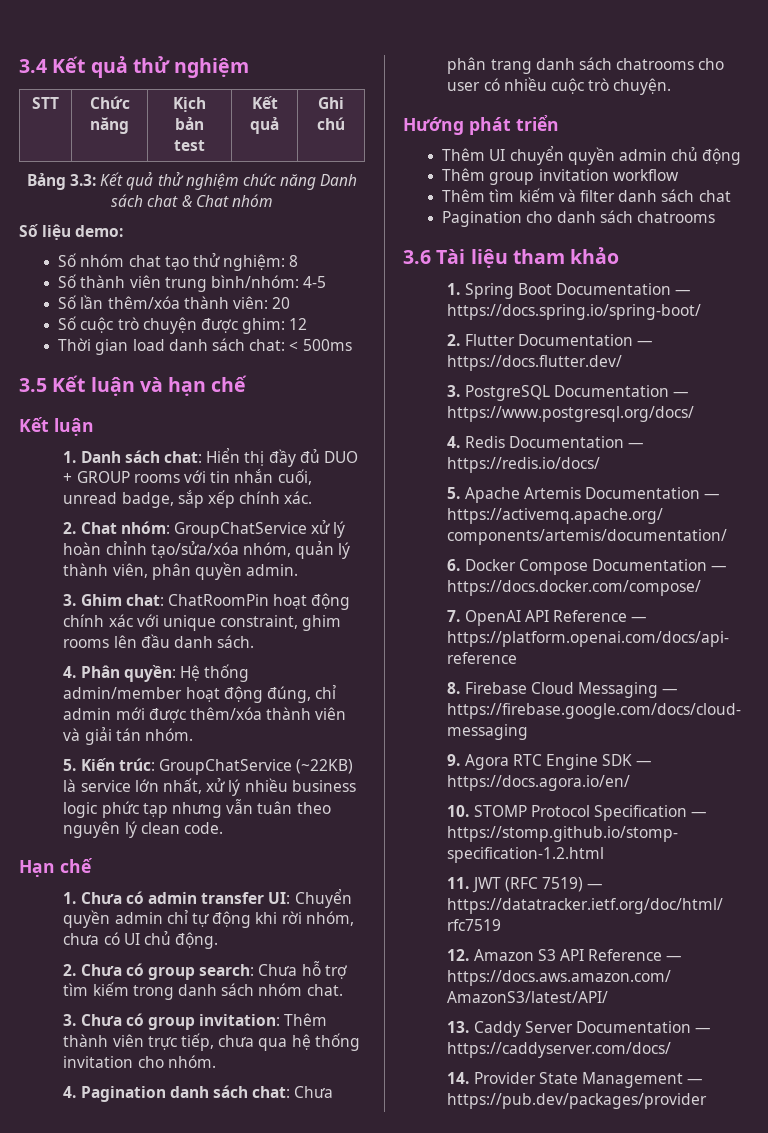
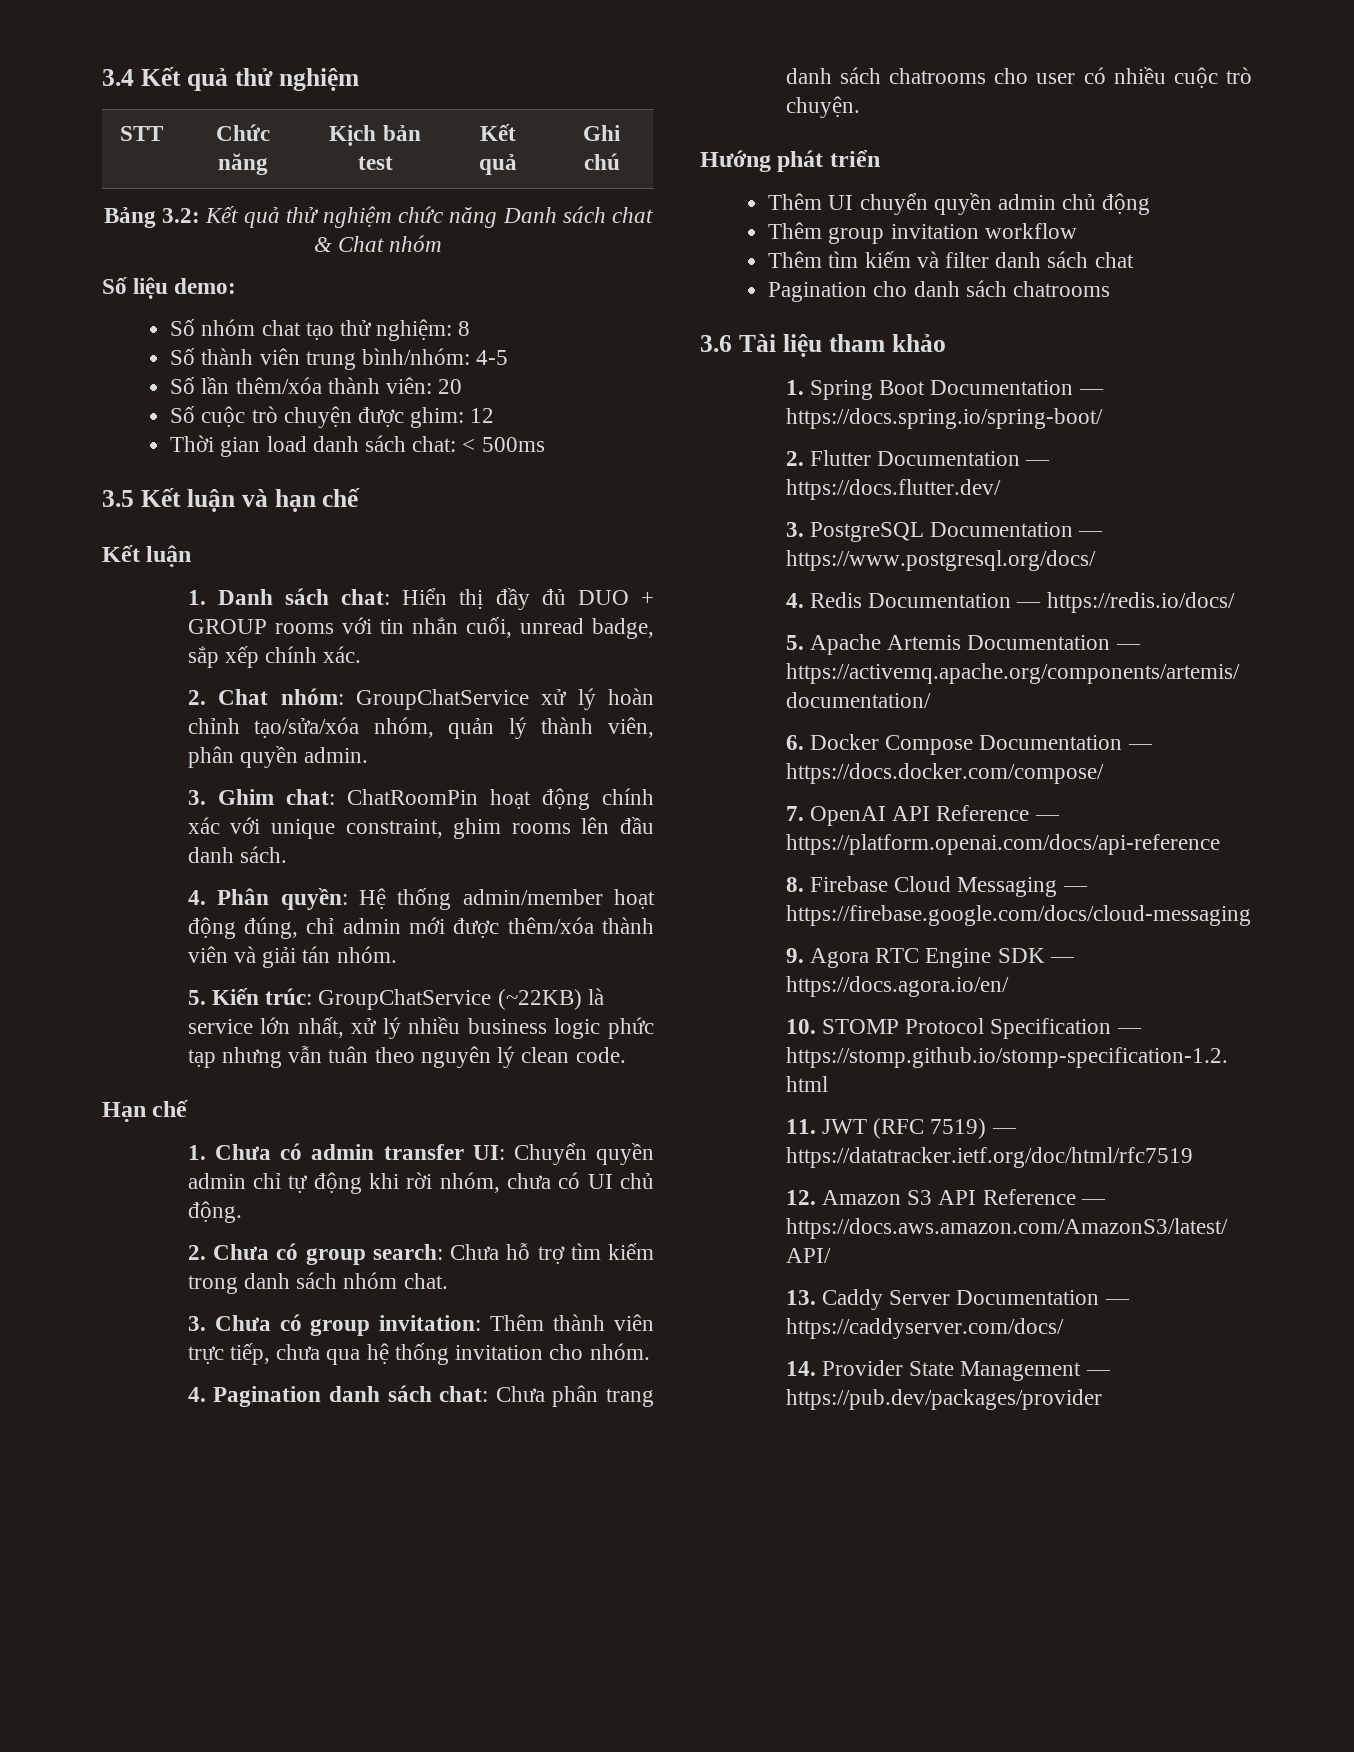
- Bảng 3.3: Kết quả thử nghiệm chức năng Danh sách chat & Chat nhóm
+ Bảng 3.2: Kết quả thử nghiệm chức năng Danh sách chat & Chat nhóm

